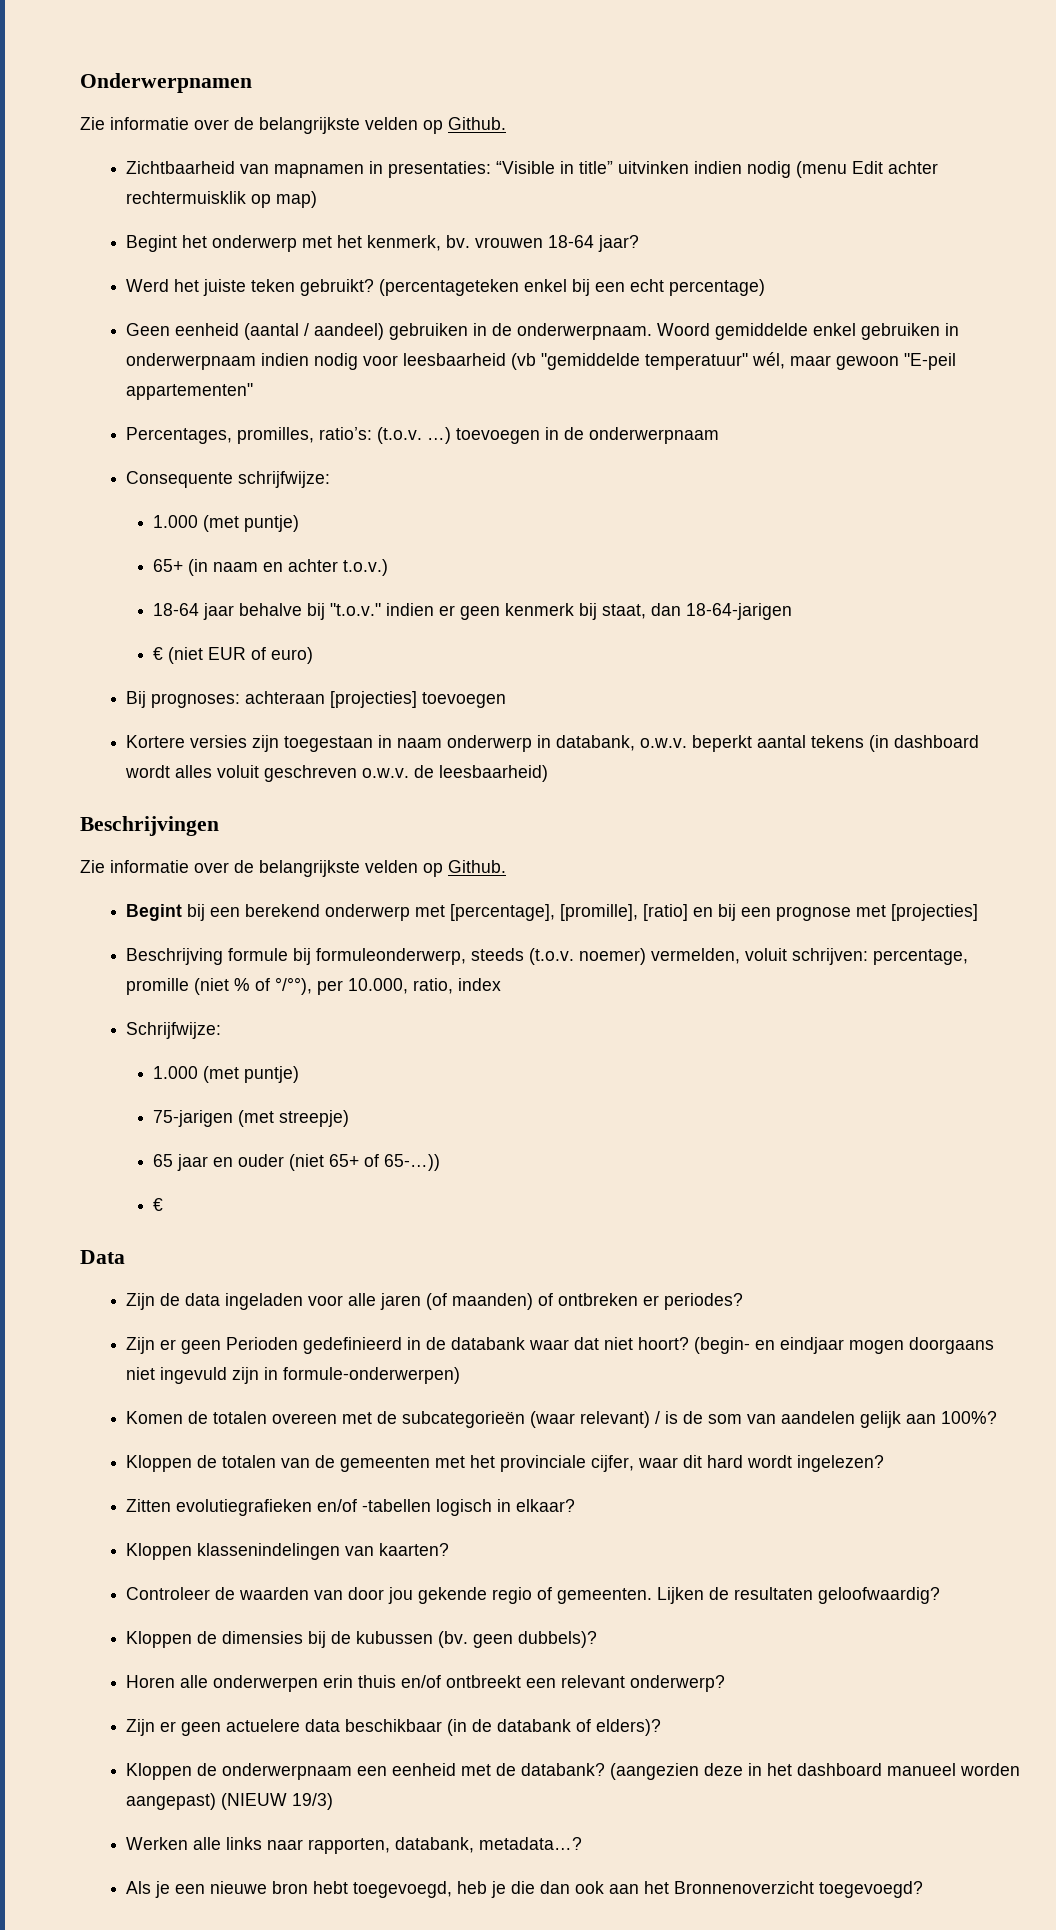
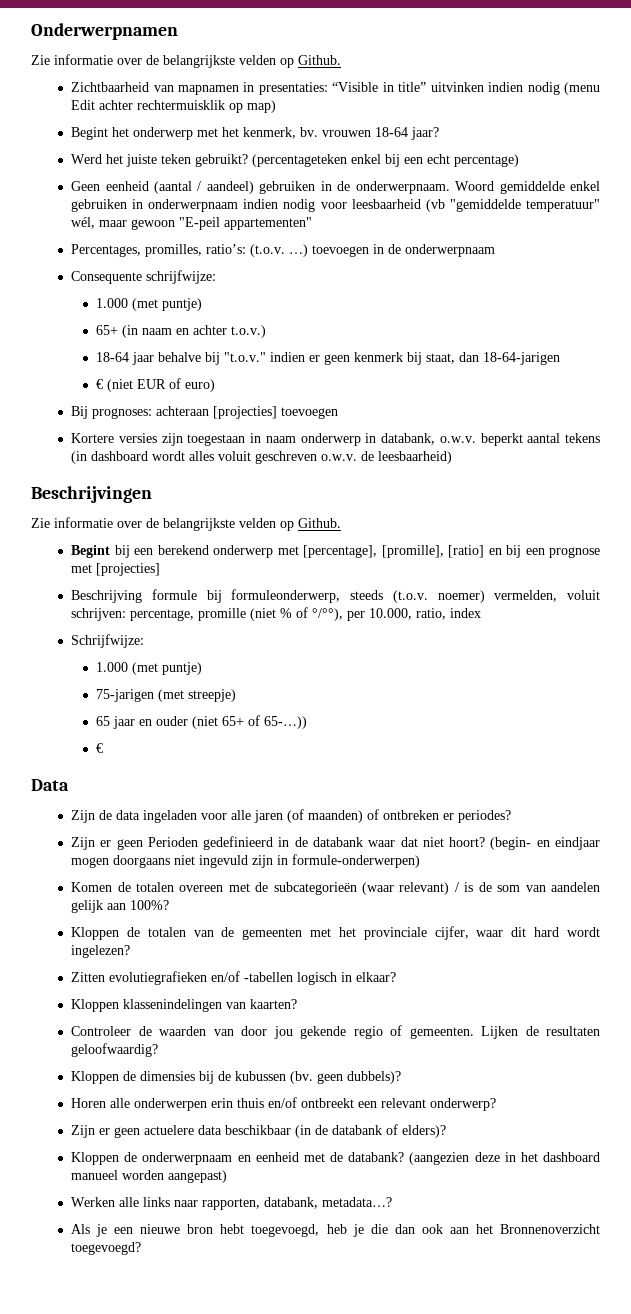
- Kloppen de onderwerpnaam een eenheid met de databank?
+ Kloppen de onderwerpnaam en eenheid met de databank?
- (aangezien deze in het dashboard manueel worden aangepast) (NIEUW 19/3)
+ (aangezien deze in het dashboard manueel worden aangepast)

